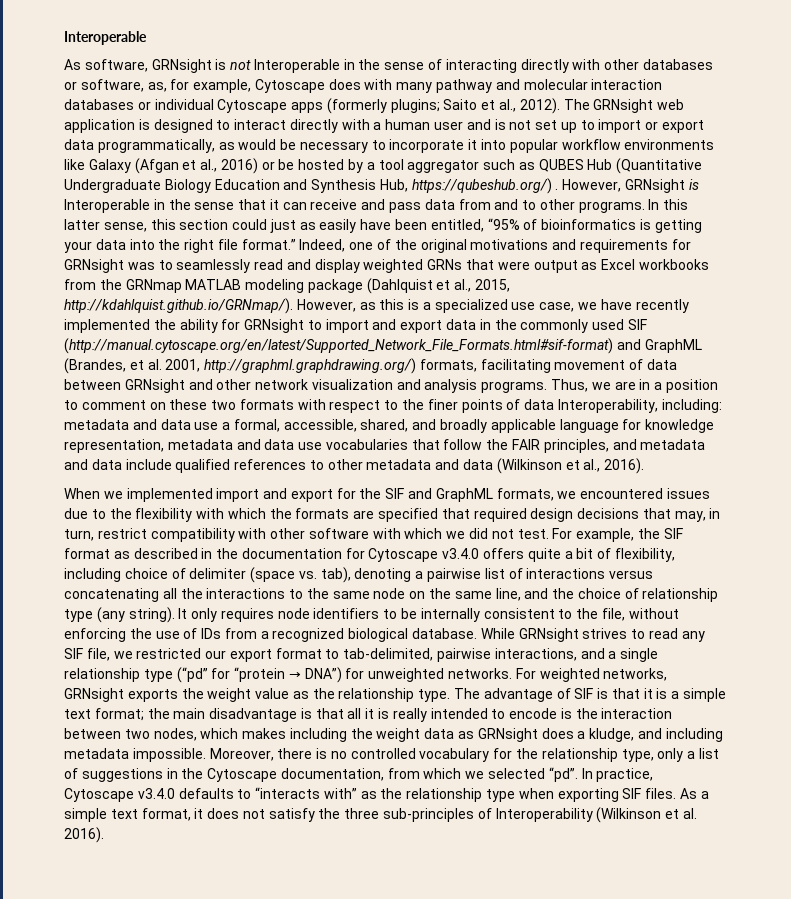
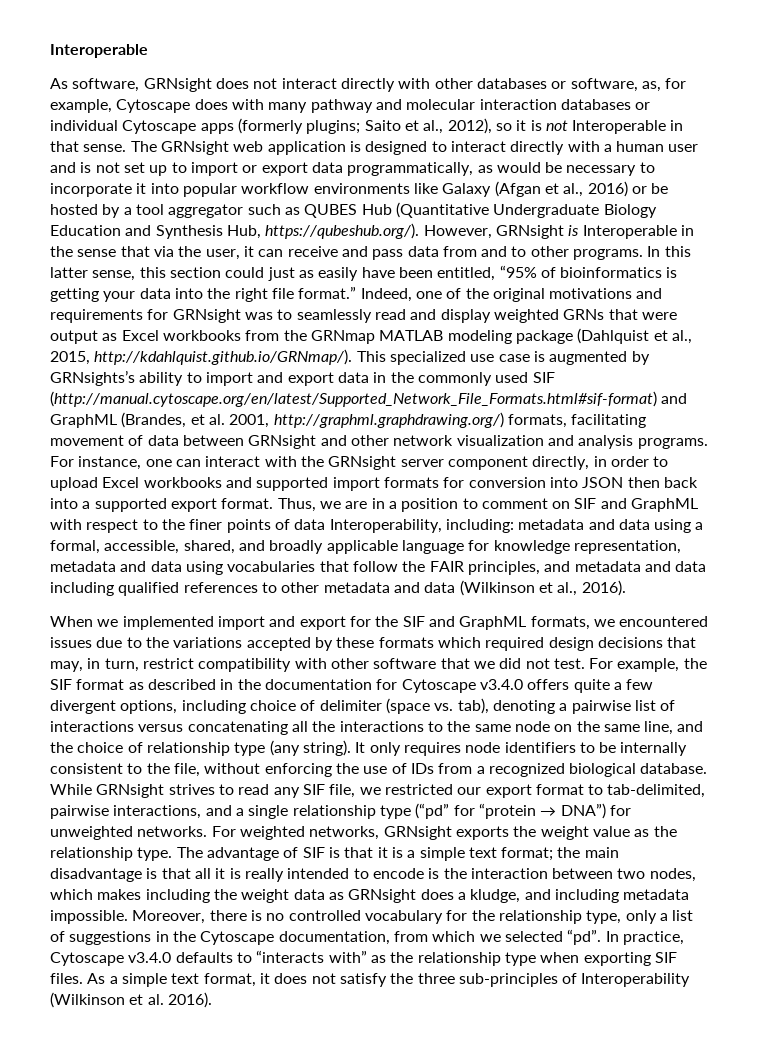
- As software, GRNsight is not Interoperable in the sense of interacting directly with other databases or software, as, for example, Cytoscape does with many pathway and molecular interaction databases or individual Cytoscape apps (formerly plugins; Saito et al., 2012).
+ As software, GRNsight does not interact directly with other databases or software, as, for example, Cytoscape does with many pathway and molecular interaction databases or individual Cytoscape apps (formerly plugins; Saito et al., 2012), so it is not Interoperable in that sense.
- The GRNsight web application is designed to interact directly with a human user and is not set up to import or export data programmatically, as would be necessary to incorporate it into popular workflow environments like Galaxy (Afgan et al., 2016) or be hosted by a tool aggregator such as QUBES Hub (Quantitative Undergraduate Biology Education and Synthesis Hub, https://qubeshub.org/) . However, GRNsight is Interoperable in the sense that it can receive and pass data from and to other programs.
+ The GRNsight web application is designed to interact directly with a human user and is not set up to import or export data programmatically, as would be necessary to incorporate it into popular workflow environments like Galaxy (Afgan et al., 2016) or be hosted by a tool aggregator such as QUBES Hub (Quantitative Undergraduate Biology Education and Synthesis Hub, https://qubeshub.org/). However, GRNsight is Interoperable in the sense that via the user, it can receive and pass data from and to other programs.
- Indeed, one of the original motivations and requirements for GRNsight was to seamlessly read and display weighted GRNs that were output as Excel workbooks from the GRNmap MATLAB modeling package (Dahlquist et al., 2015, http://kdahlquist.github.io/GRNmap/). However, as this is a specialized use case, we have recently implemented the ability for GRNsight to import and export data in the commonly used SIF (http://manual.cytoscape.org/en/latest/Supported_Network_File_Formats.html#sif-format) and GraphML (Brandes, et al. 2001, http://graphml.graphdrawing.org/) formats, facilitating movement of data between GRNsight and other network visualization and analysis programs.
+ Indeed, one of the original motivations and requirements for GRNsight was to seamlessly read and display weighted GRNs that were output as Excel workbooks from the GRNmap MATLAB modeling package (Dahlquist et al., 2015, http://kdahlquist.github.io/GRNmap/). This specialized use case is augmented by GRNsights’s ability to import and export data in the commonly used SIF (http://manual.cytoscape.org/en/latest/Supported_Network_File_Formats.html#sif-format) and GraphML (Brandes, et al. 2001, http://graphml.graphdrawing.org/) formats, facilitating movement of data between GRNsight and other network visualization and analysis programs.
+ For instance, one can interact with the GRNsight server component directly, in order to upload Excel workbooks and supported import formats for conversion into JSON then back into a supported export format.
- Thus, we are in a position to comment on these two formats with respect to the finer points of data Interoperability, including: metadata and data use a formal, accessible, shared, and broadly applicable language for knowledge representation, metadata and data use vocabularies that follow the FAIR principles, and metadata and data include qualified references to other metadata and data (Wilkinson et al., 2016).
+ Thus, we are in a position to comment on SIF and GraphML with respect to the finer points of data Interoperability, including: metadata and data using a formal, accessible, shared, and broadly applicable language for knowledge representation, metadata and data using vocabularies that follow the FAIR principles, and metadata and data including qualified references to other metadata and data (Wilkinson et al., 2016).
- When we implemented import and export for the SIF and GraphML formats, we encountered issues due to the flexibility with which the formats are specified that required design decisions that may, in turn, restrict compatibility with other software with which we did not test.
+ When we implemented import and export for the SIF and GraphML formats, we encountered issues due to the variations accepted by these formats which required design decisions that may, in turn, restrict compatibility with other software that we did not test.
- For example, the SIF format as described in the documentation for Cytoscape v3.4.0 offers quite a bit of flexibility, including choice of delimiter (space vs. tab), denoting a pairwise list of interactions versus concatenating all the interactions to the same node on the same line, and the choice of relationship type (any string).
+ For example, the SIF format as described in the documentation for Cytoscape v3.4.0 offers quite a few divergent options, including choice of delimiter (space vs. tab), denoting a pairwise list of interactions versus concatenating all the interactions to the same node on the same line, and the choice of relationship type (any string).

